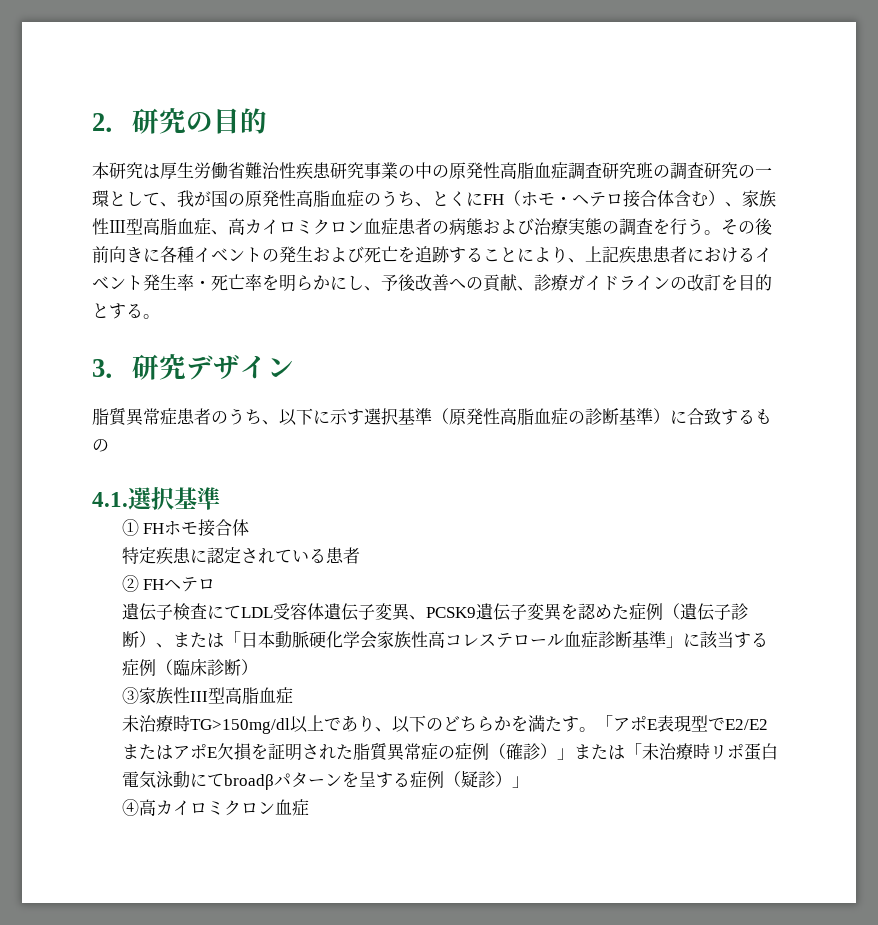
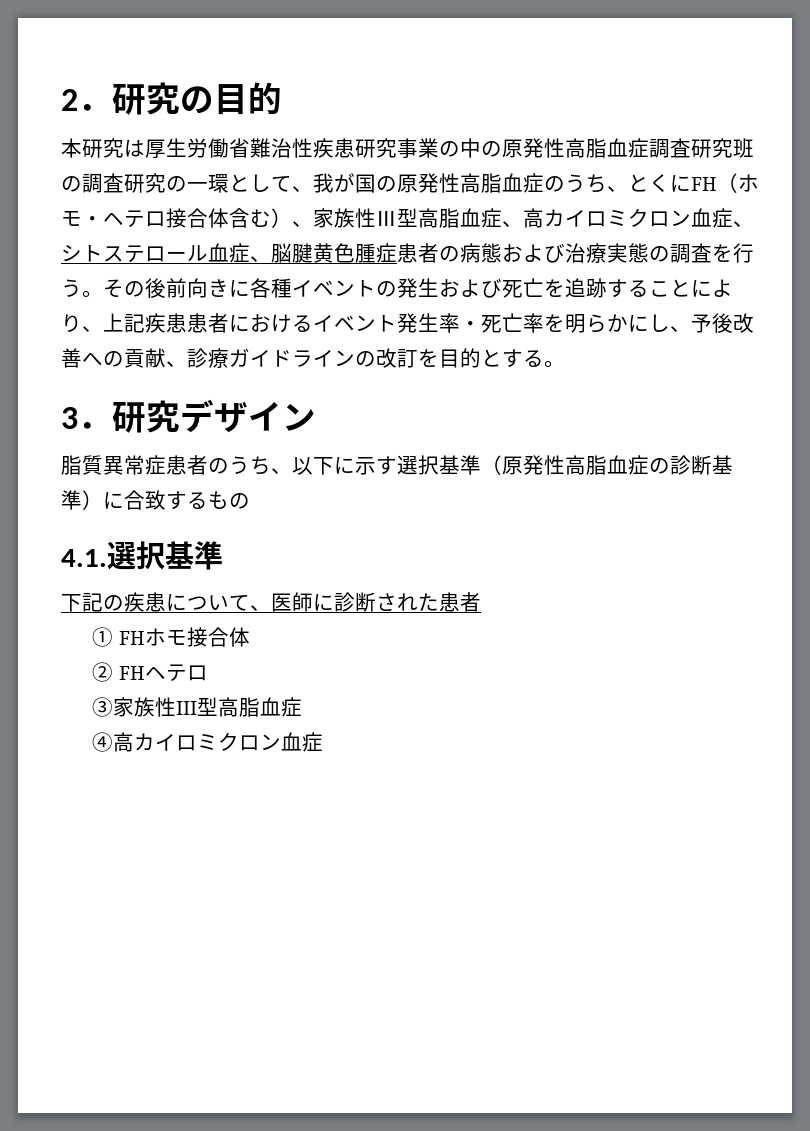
- 本研究は厚生労働省難治性疾患研究事業の中の原発性高脂血症調査研究班の調査研究の一環として、我が国の原発性高脂血症のうち、とくにFH（ホモ・ヘテロ接合体含む）、家族性Ⅲ型高脂血症、高カイロミクロン血症患者の病態および治療実態の調査を行う。
+ 本研究は厚生労働省難治性疾患研究事業の中の原発性高脂血症調査研究班の調査研究の一環として、我が国の原発性高脂血症のうち、とくにFH（ホモ・ヘテロ接合体含む）、家族性Ⅲ型高脂血症、高カイロミクロン血症、シトステロール血症、脳腱黄色腫症患者の病態および治療実態の調査を行う。
+ 下記の疾患について、医師に診断された患者
- 特定疾患に認定されている患者
  ② FHヘテロ
- 遺伝子検査にてLDL受容体遺伝子変異、PCSK9遺伝子変異を認めた症例（遺伝子診断）、または「日本動脈硬化学会家族性高コレステロール血症診断基準」に該当する症例（臨床診断）
- 未治療時TG>150mg/dl以上であり、以下のどちらかを満たす。「アポE表現型でE2/E2またはアポE欠損を証明された脂質異常症の症例（確診）」または「未治療時リポ蛋白電気泳動にてbroadβパターンを呈する症例（疑診）」

